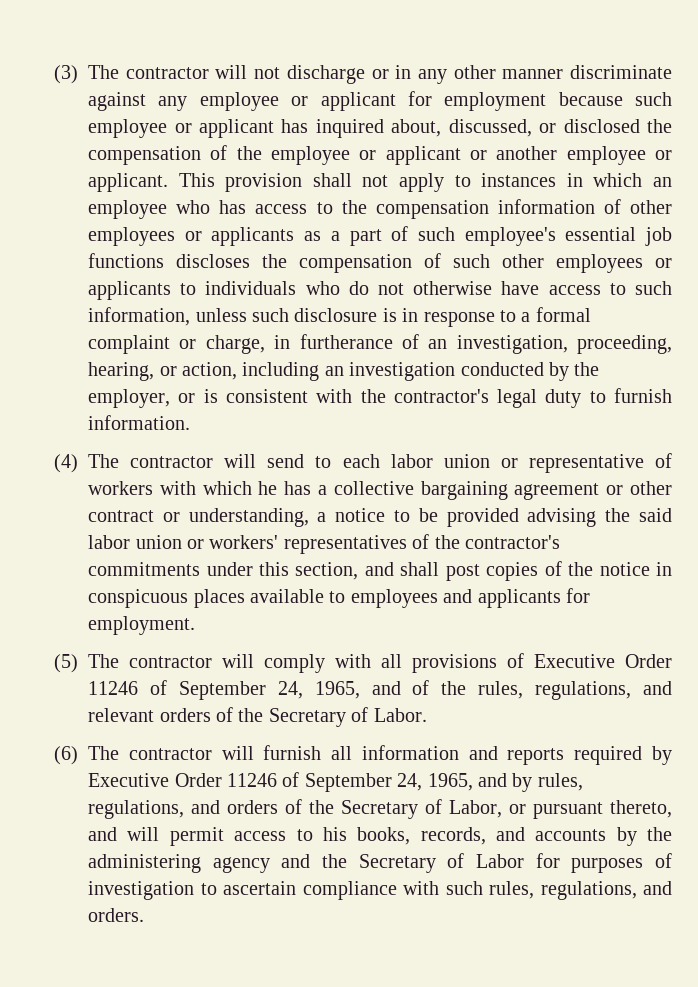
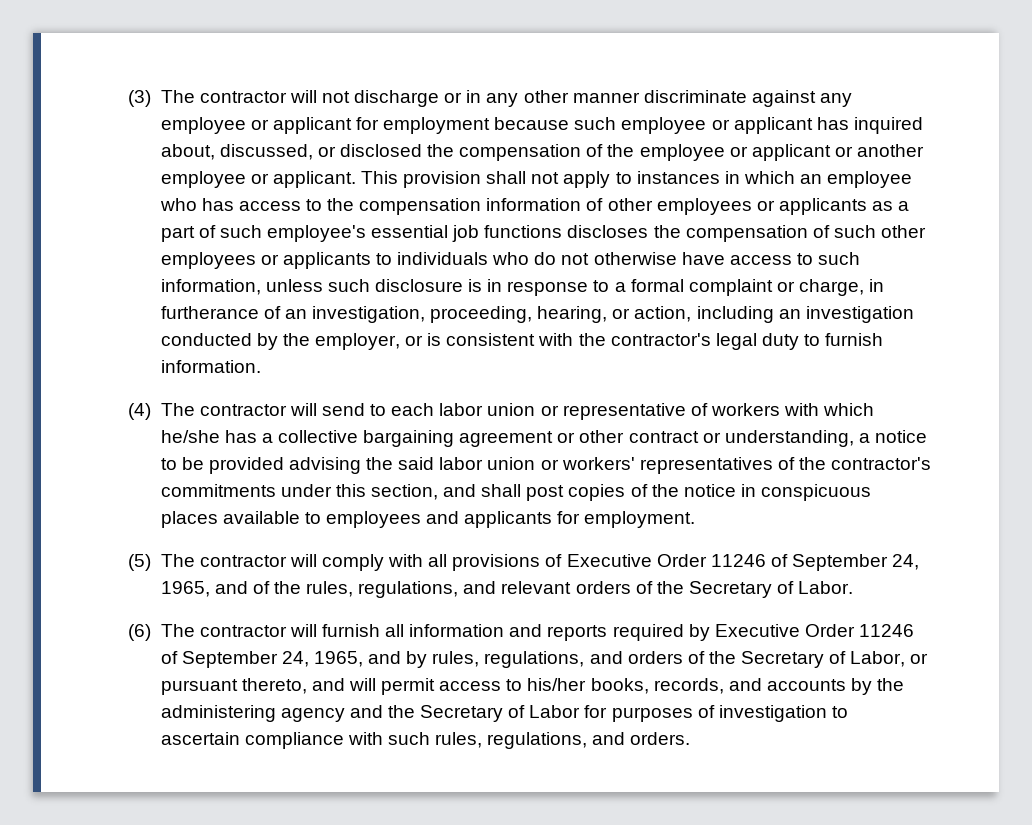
- (4) The contractor will send to each labor union or representative of workers with which he has a collective bargaining agreement or other contract or understanding, a notice to be provided advising the said labor union or workers' representatives of the contractor's commitments under this section, and shall post copies of the notice in conspicuous places available to employees and applicants for employment.
+ (4) The contractor will send to each labor union or representative of workers with which he/she has a collective bargaining agreement or other contract or understanding, a notice to be provided advising the said labor union or workers' representatives of the contractor's commitments under this section, and shall post copies of the notice in conspicuous places available to employees and applicants for employment.
- (6) The contractor will furnish all information and reports required by Executive Order 11246 of September 24, 1965, and by rules, regulations, and orders of the Secretary of Labor, or pursuant thereto, and will permit access to his books, records, and accounts by the administering agency and the Secretary of Labor for purposes of investigation to ascertain compliance with such rules, regulations, and orders.
+ (6) The contractor will furnish all information and reports required by Executive Order 11246 of September 24, 1965, and by rules, regulations, and orders of the Secretary of Labor, or pursuant thereto, and will permit access to his/her books, records, and accounts by the administering agency and the Secretary of Labor for purposes of investigation to ascertain compliance with such rules, regulations, and orders.

